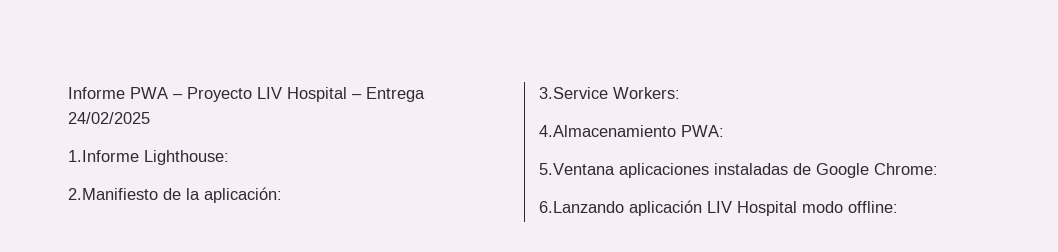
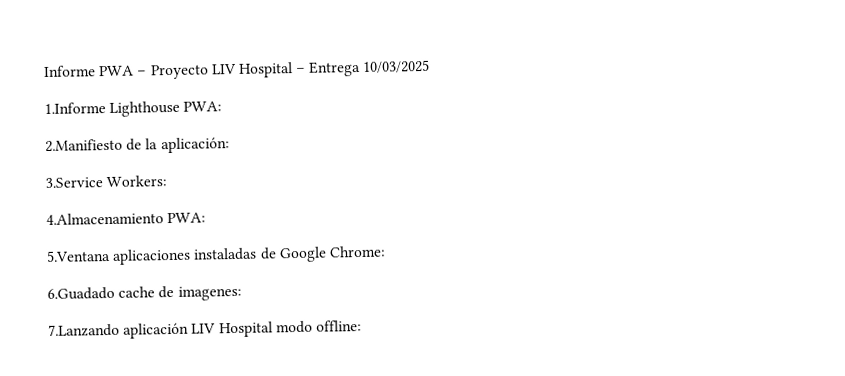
- Informe PWA – Proyecto LIV Hospital – Entrega 24/02/2025
+ Informe PWA – Proyecto LIV Hospital – Entrega 10/03/2025
- 1.Informe Lighthouse:
+ 1.Informe Lighthouse PWA:
- 6.Lanzando aplicación LIV Hospital modo offline:
+ 6.Guadado cache de imagenes:
+ 7.Lanzando aplicación LIV Hospital modo offline:

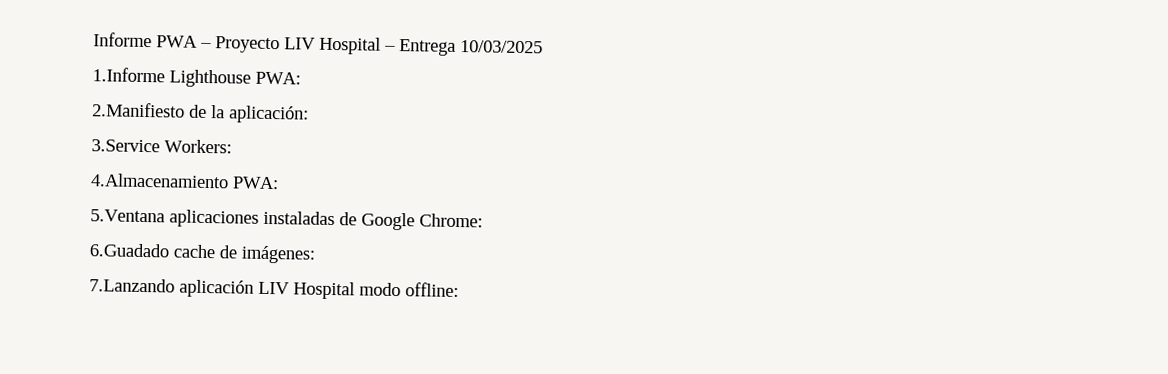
- 6.Guadado cache de imagenes:
+ 6.Guadado cache de imágenes:

